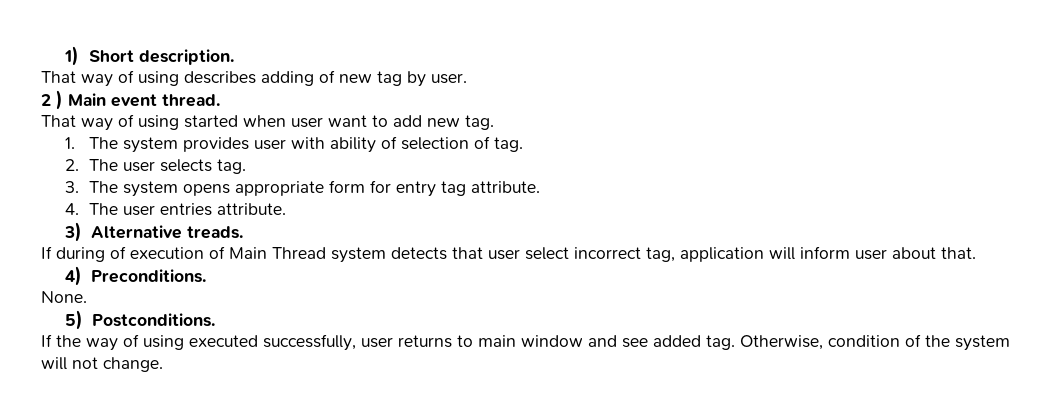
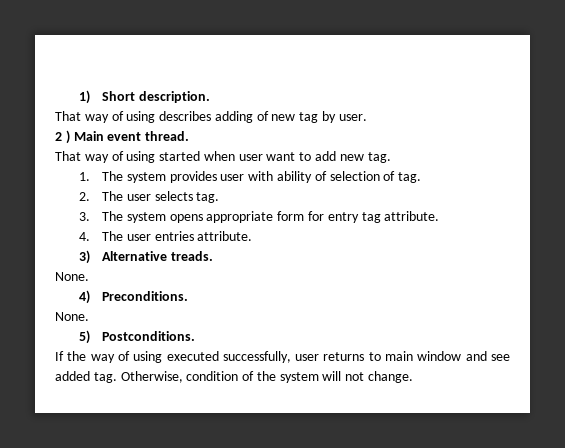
  3) Alternative treads.
- If during of execution of Main Thread system detects that user select incorrect tag, application will inform user about that.
+ None.

